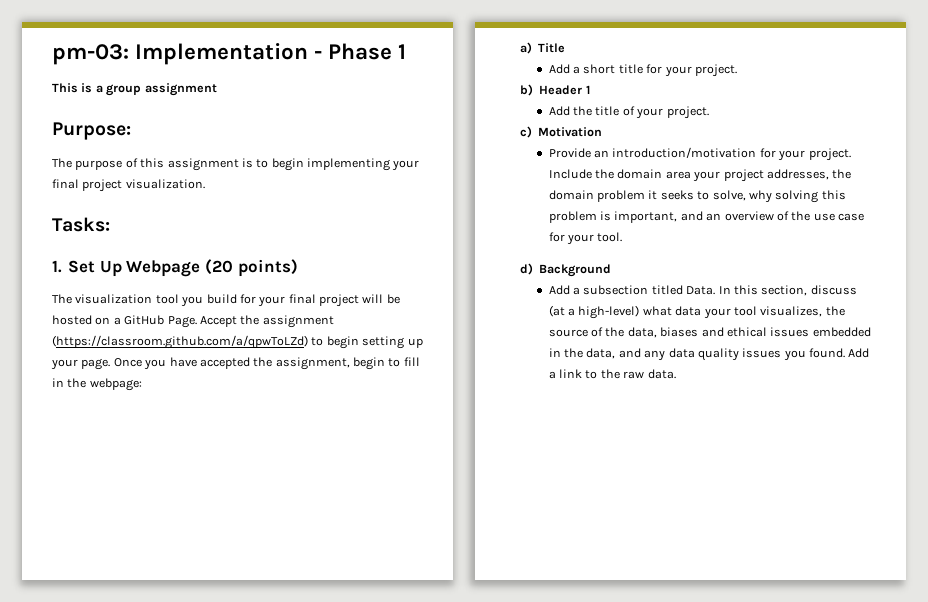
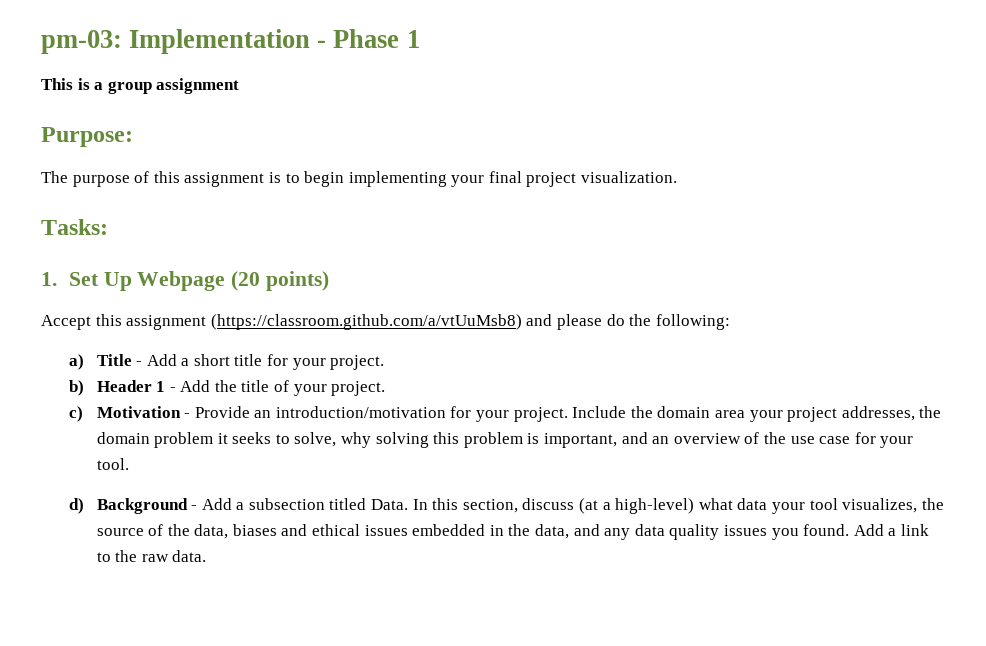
- The visualization tool you build for your final project will be hosted on a GitHub Page. Accept the assignment (https://classroom.github.com/a/qpwToLZd) to begin setting up your page. Once you have accepted the assignment, begin to fill in the webpage:
+ Accept this assignment (https://classroom.github.com/a/vtUuMsb8) and please do the following:
- a) Title
- Add a short title for your project.
+ a) Title - Add a short title for your project.
- b) Header 1
- Add the title of your project.
+ b) Header 1 - Add the title of your project.
- c) Motivation
- Provide an introduction/motivation for your project.
+ c) Motivation - Provide an introduction/motivation for your project.
- d) Background
- Add a subsection titled Data.
+ d) Background - Add a subsection titled Data.

